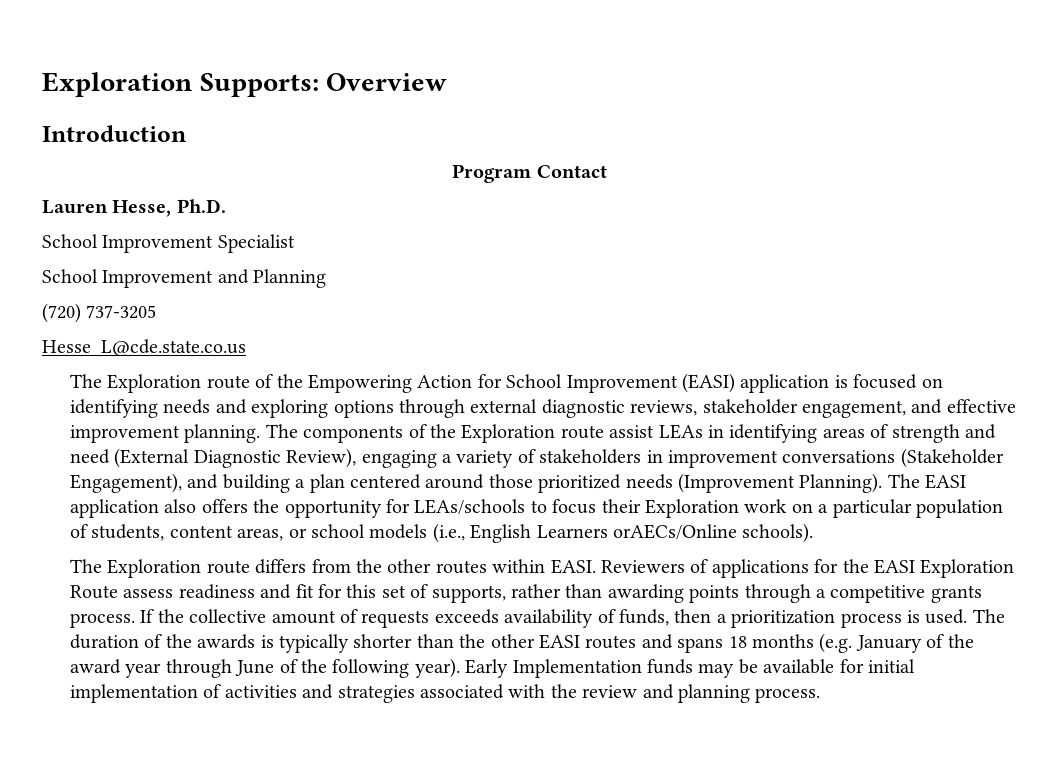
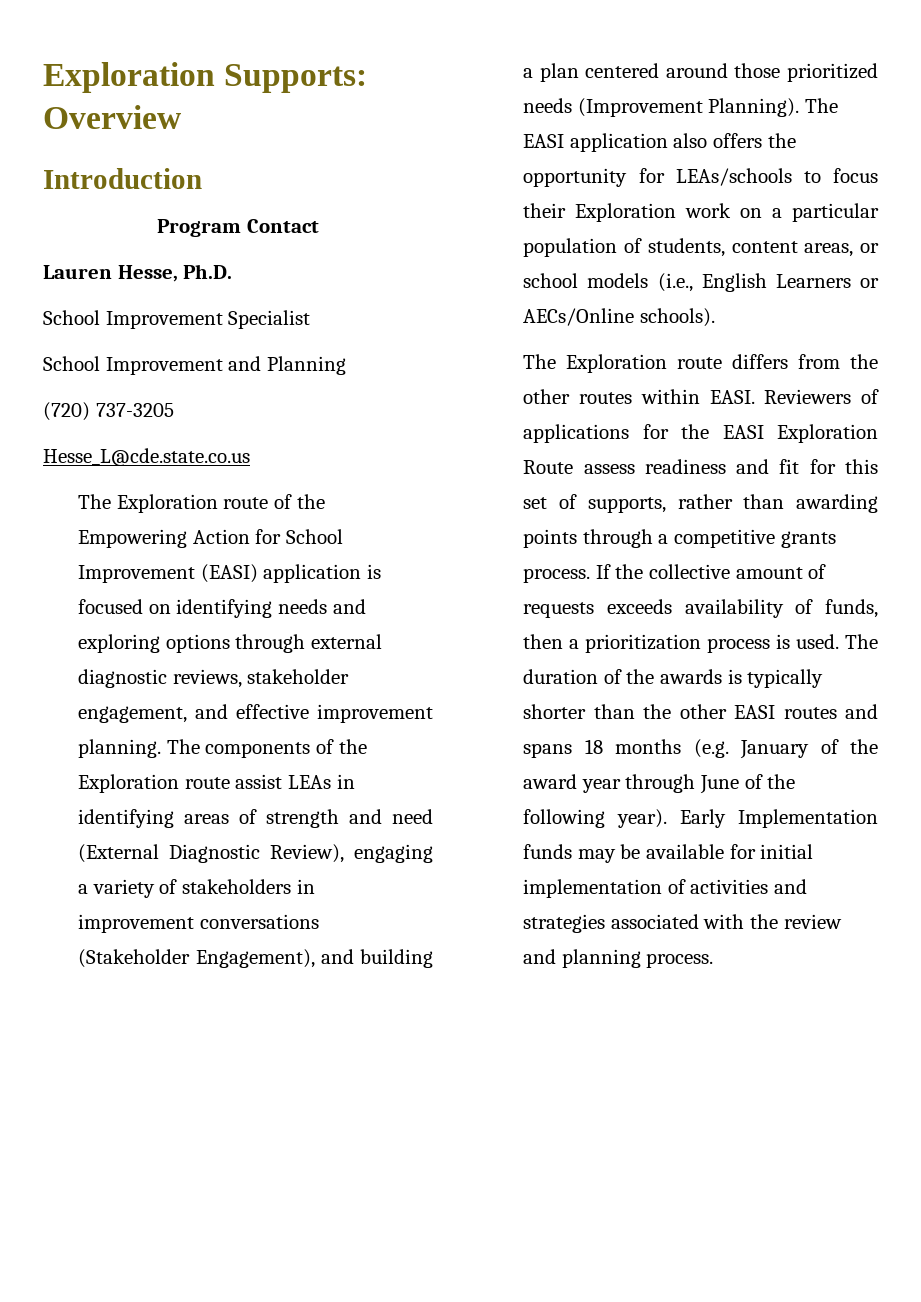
- The EASI application also offers the opportunity for LEAs/schools to focus their Exploration work on a particular population of students, content areas, or school models (i.e., English Learners orAECs/Online schools).
+ The EASI application also offers the opportunity for LEAs/schools to focus their Exploration work on a particular population of students, content areas, or school models (i.e., English Learners or AECs/Online schools).

